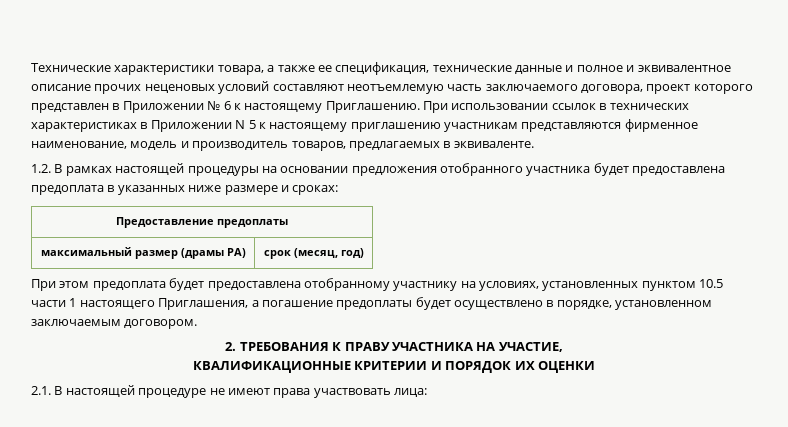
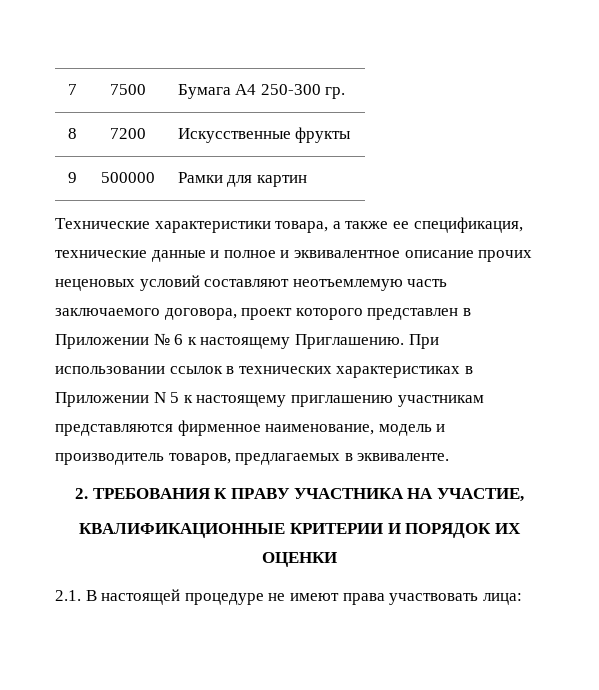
+ 7 | 7500 | Бумага А4 250-300 гр.
+ 8 | 7200 | Искусственные фрукты
+ 9 | 500000 | Рамки для картин
- 1.2. В рамках настоящей процедуры на основании предложения отобранного участника будет предоставлена предоплата в указанных ниже размере и сроках:
- Предоставление предоплаты
- максимальный размер (драмы РА) | срок (месяц, год)
- При этом предоплата будет предоставлена отобранному участнику на условиях, установленных пунктом 10.5 части 1 настоящего Приглашения, а погашение предоплаты будет осуществлено в порядке, установленном заключаемым договором.

